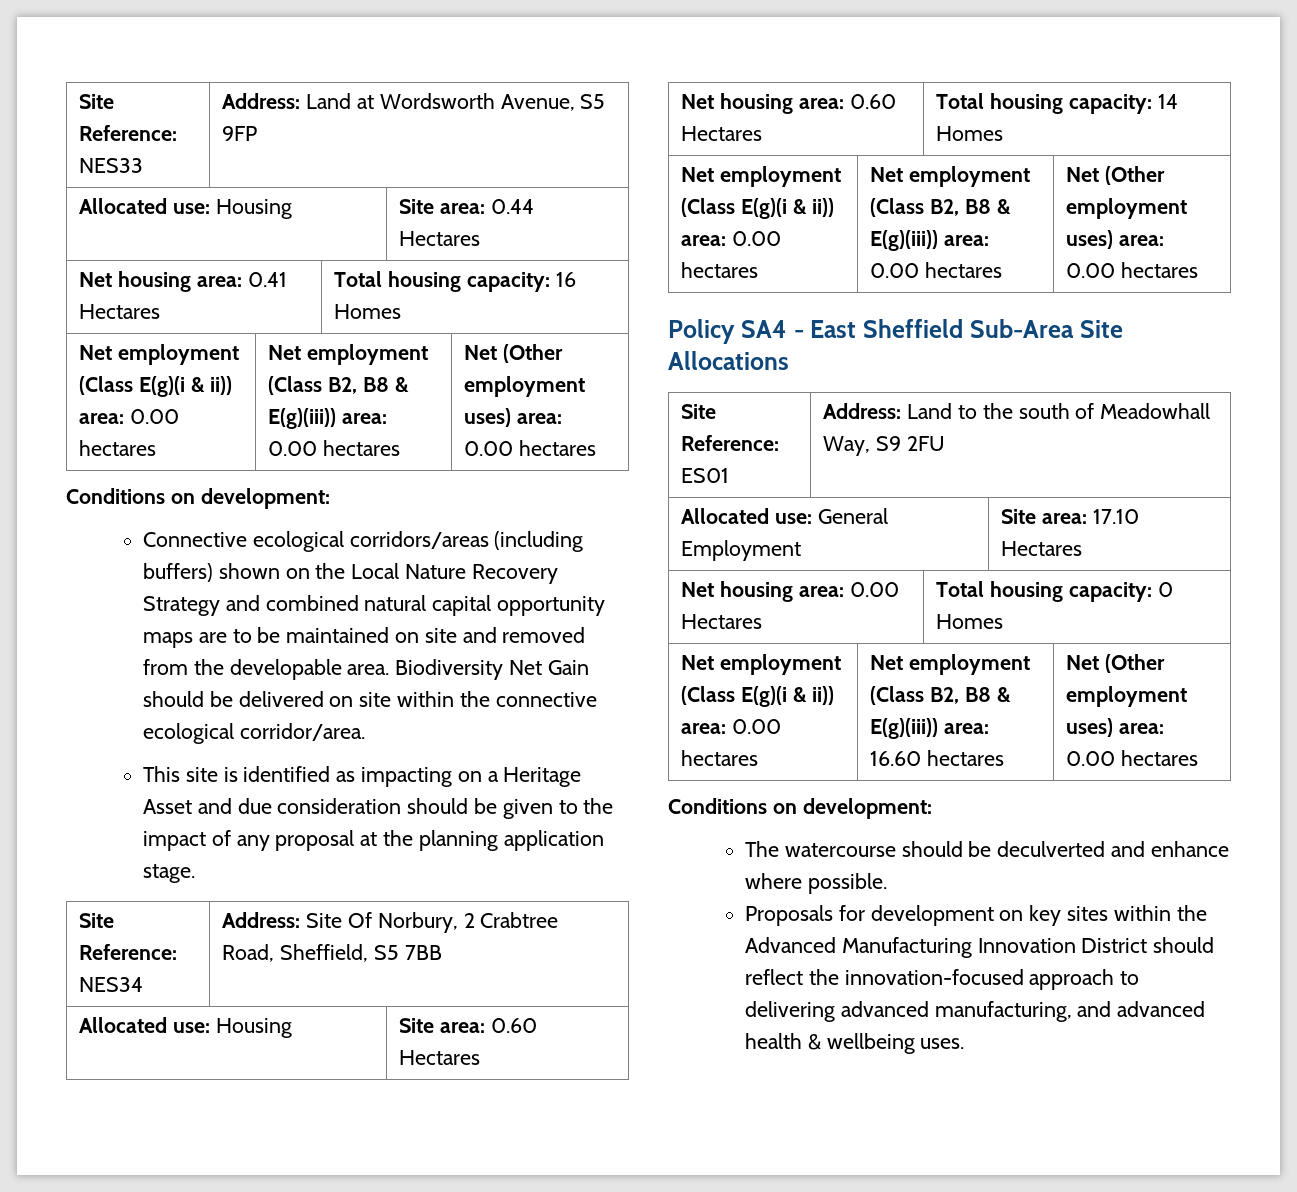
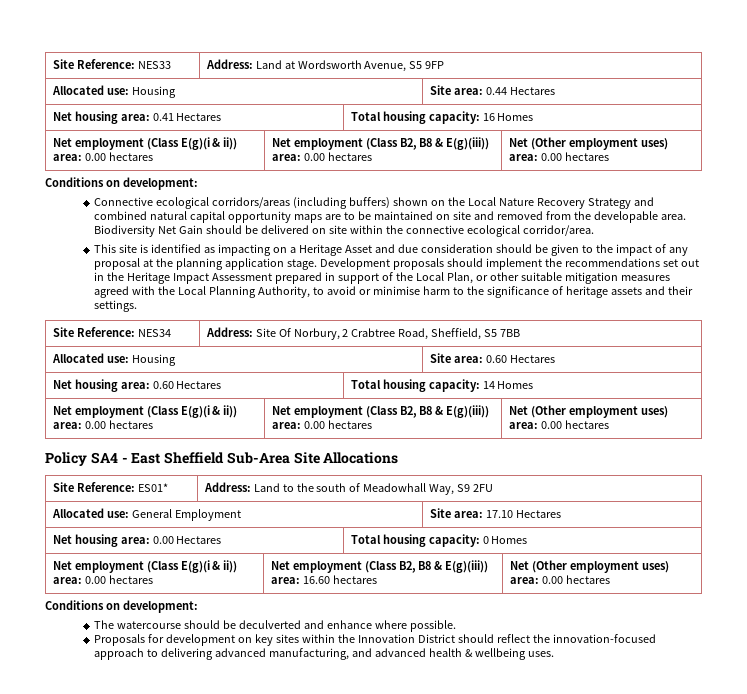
+ Development proposals should implement the recommendations set out in the Heritage Impact Assessment prepared in support of the Local Plan, or other suitable mitigation measures agreed with the Local Planning Authority, to avoid or minimise harm to the significance of heritage assets and their settings.
- Site Reference: ES01 | Address: Land to the south of Meadowhall Way, S9 2FU
+ Site Reference: ES01* | Address: Land to the south of Meadowhall Way, S9 2FU
- Proposals for development on key sites within the Advanced Manufacturing Innovation District should reflect the innovation-focused approach to delivering advanced manufacturing, and advanced health & wellbeing uses.
+ Proposals for development on key sites within the Innovation District should reflect the innovation-focused approach to delivering advanced manufacturing, and advanced health & wellbeing uses.

